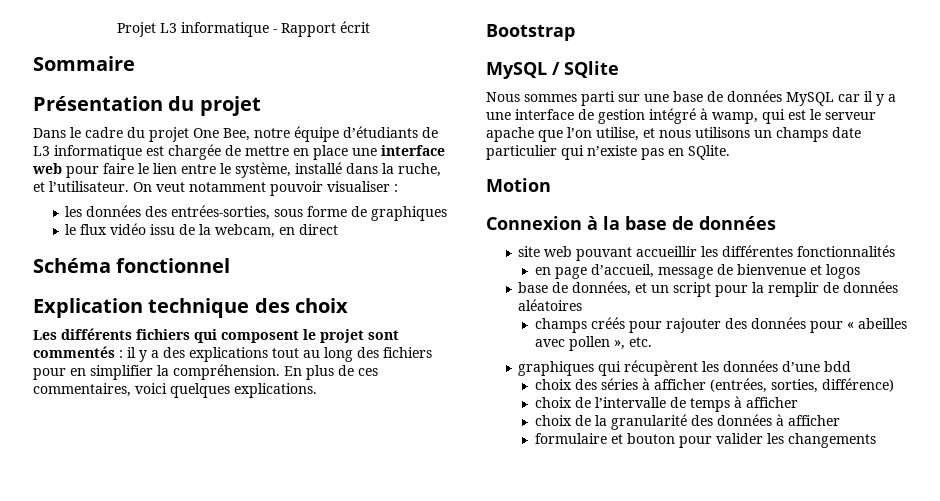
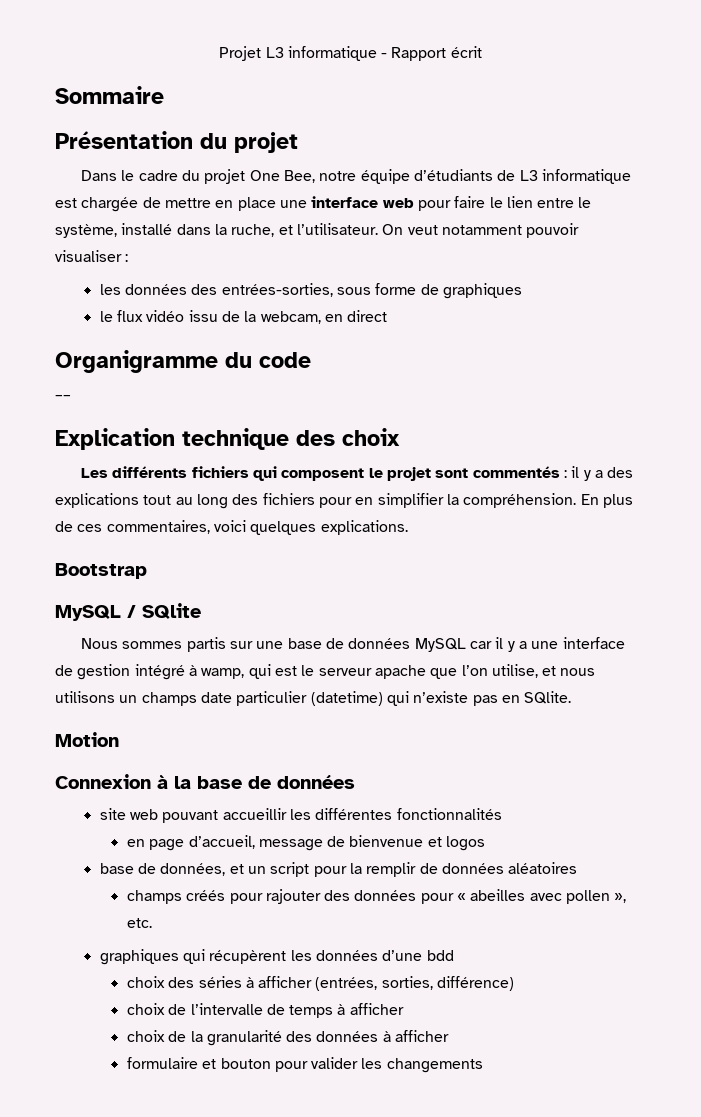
- Schéma fonctionnel
+ Organigramme du code
+ ––
- Nous sommes parti sur une base de données MySQL car il y a une interface de gestion intégré à wamp, qui est le serveur apache que l’on utilise, et nous utilisons un champs date particulier qui n’existe pas en SQlite.
+ Nous sommes partis sur une base de données MySQL car il y a une interface de gestion intégré à wamp, qui est le serveur apache que l’on utilise, et nous utilisons un champs date particulier (datetime) qui n’existe pas en SQlite.

